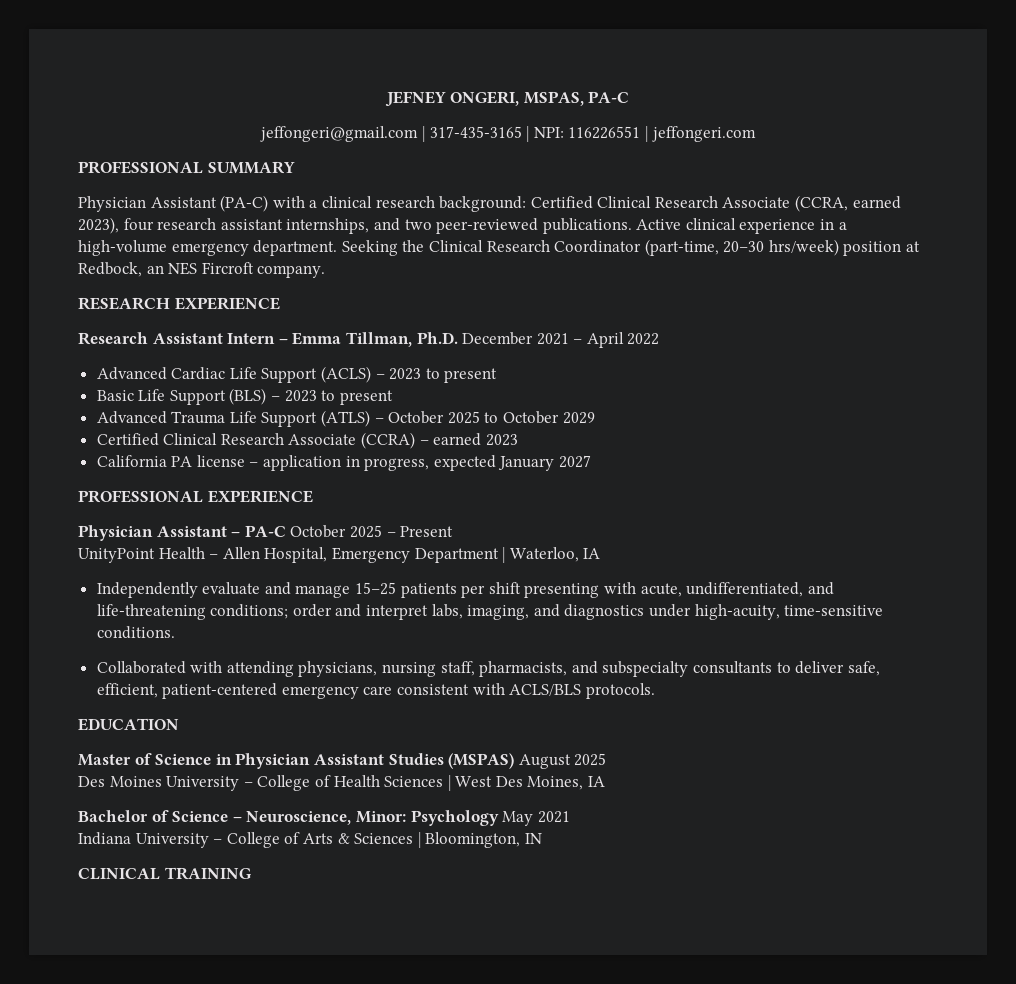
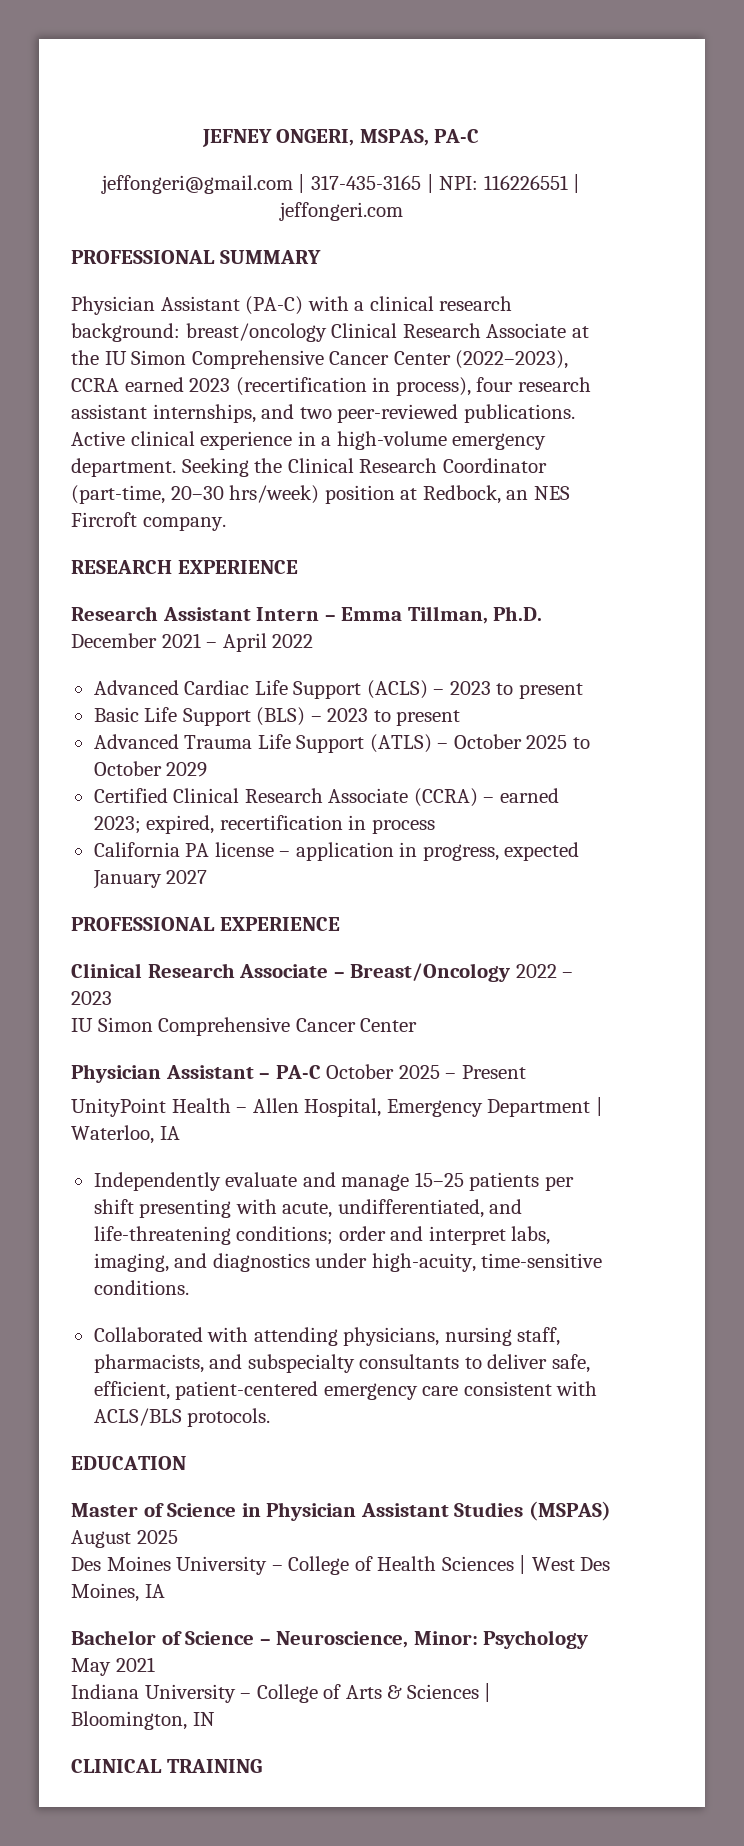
- Physician Assistant (PA-C) with a clinical research background: Certified Clinical Research Associate (CCRA, earned 2023), four research assistant internships, and two peer-reviewed publications.
+ Physician Assistant (PA-C) with a clinical research background: breast/oncology Clinical Research Associate at the IU Simon Comprehensive Cancer Center (2022–2023), CCRA earned 2023 (recertification in process), four research assistant internships, and two peer-reviewed publications.
- Certified Clinical Research Associate (CCRA) – earned 2023
+ Certified Clinical Research Associate (CCRA) – earned 2023; expired, recertification in process
+ Clinical Research Associate – Breast/Oncology 2022 – 2023
+ IU Simon Comprehensive Cancer Center

